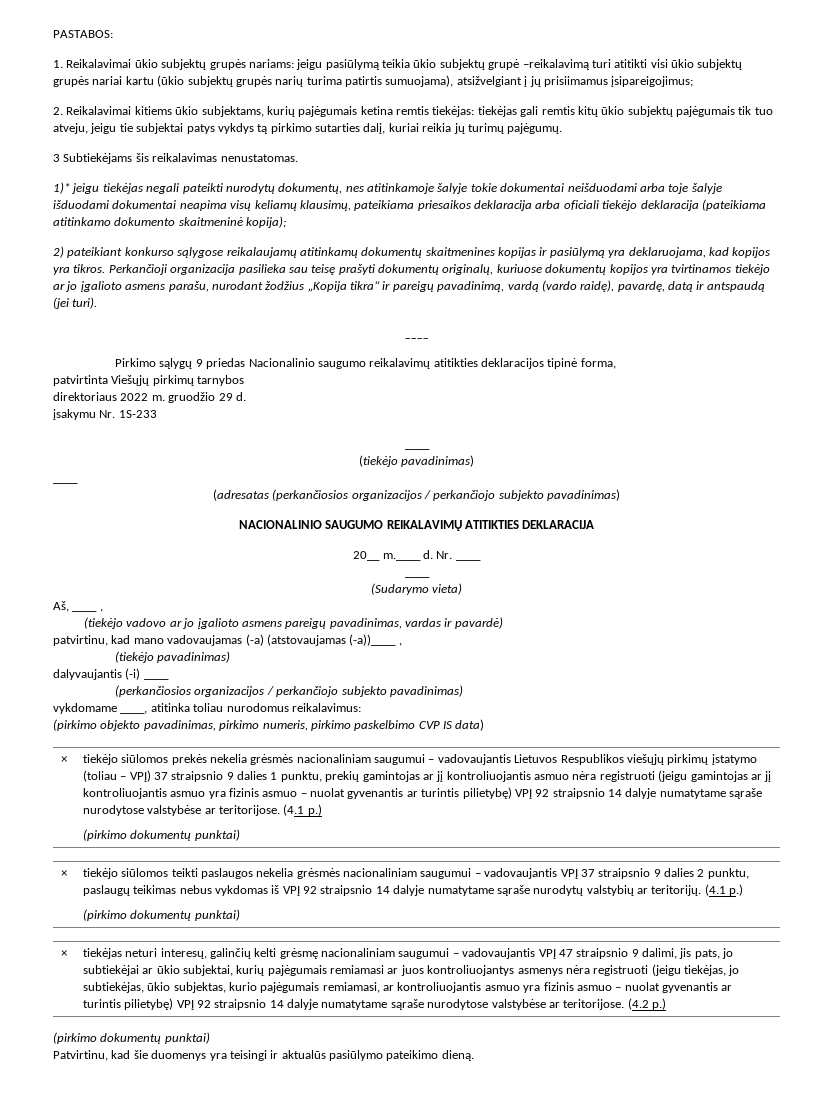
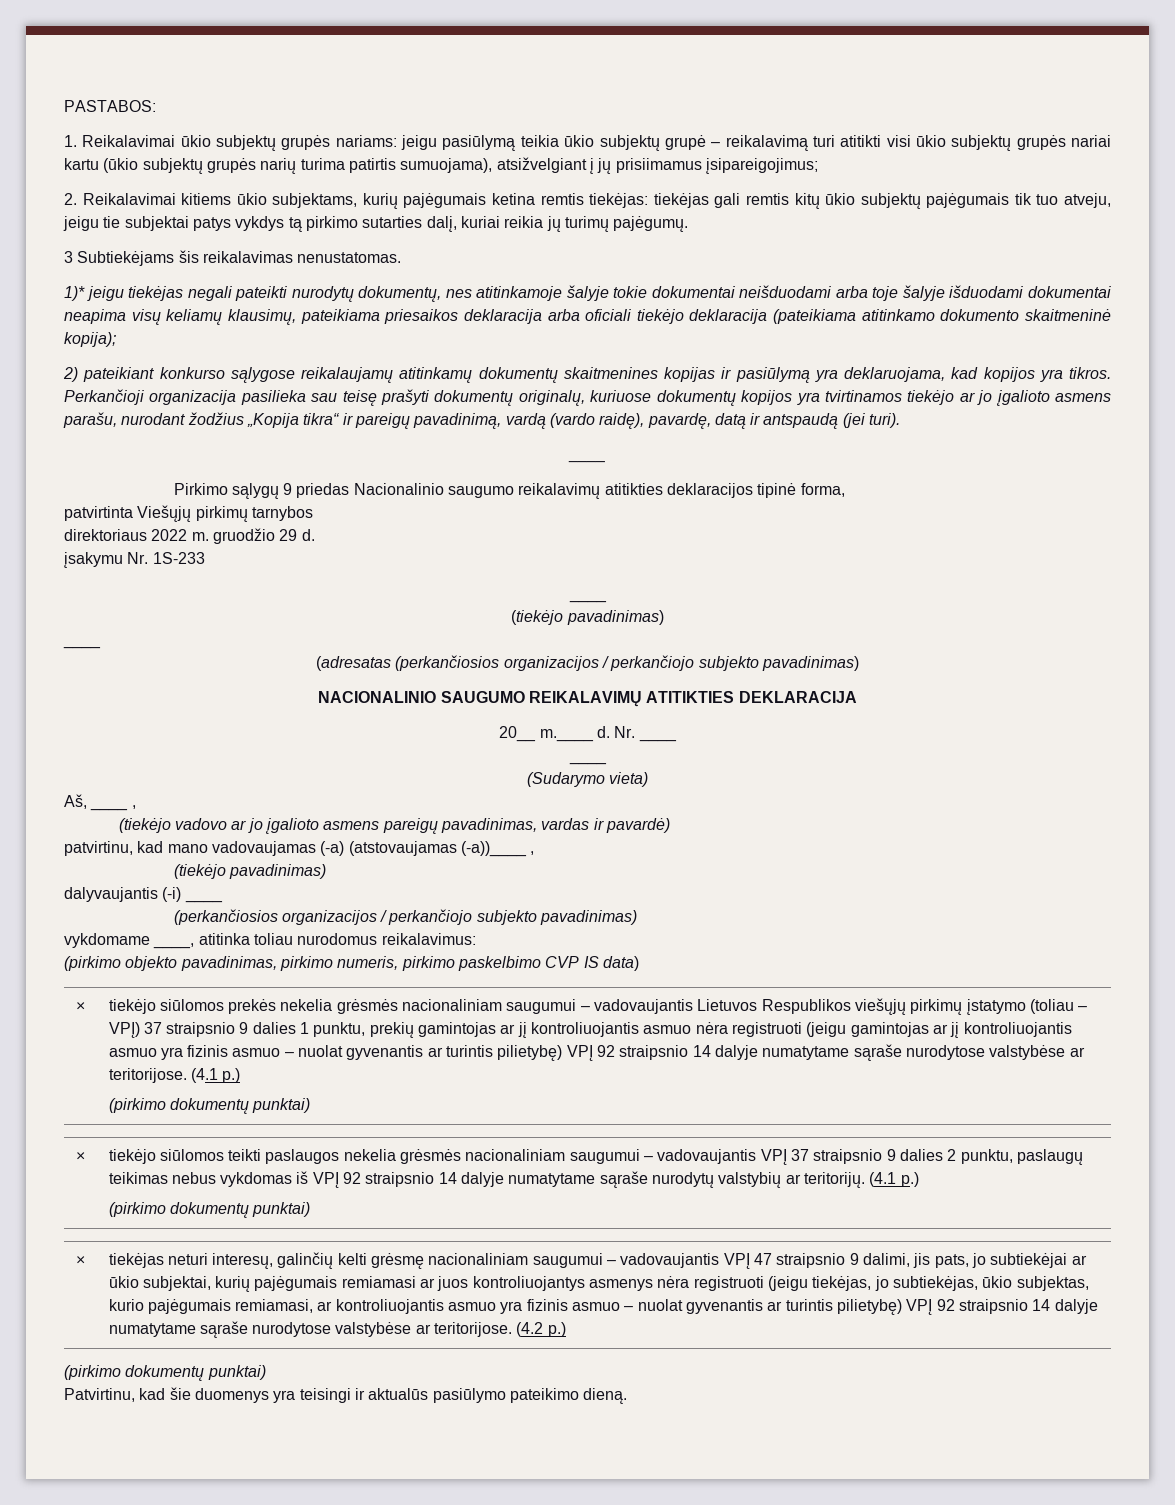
- 1. Reikalavimai ūkio subjektų grupės nariams: jeigu pasiūlymą teikia ūkio subjektų grupė –reikalavimą turi atitikti visi ūkio subjektų grupės nariai kartu (ūkio subjektų grupės narių turima patirtis sumuojama), atsižvelgiant į jų prisiimamus įsipareigojimus;
+ 1. Reikalavimai ūkio subjektų grupės nariams: jeigu pasiūlymą teikia ūkio subjektų grupė – reikalavimą turi atitikti visi ūkio subjektų grupės nariai kartu (ūkio subjektų grupės narių turima patirtis sumuojama), atsižvelgiant į jų prisiimamus įsipareigojimus;

